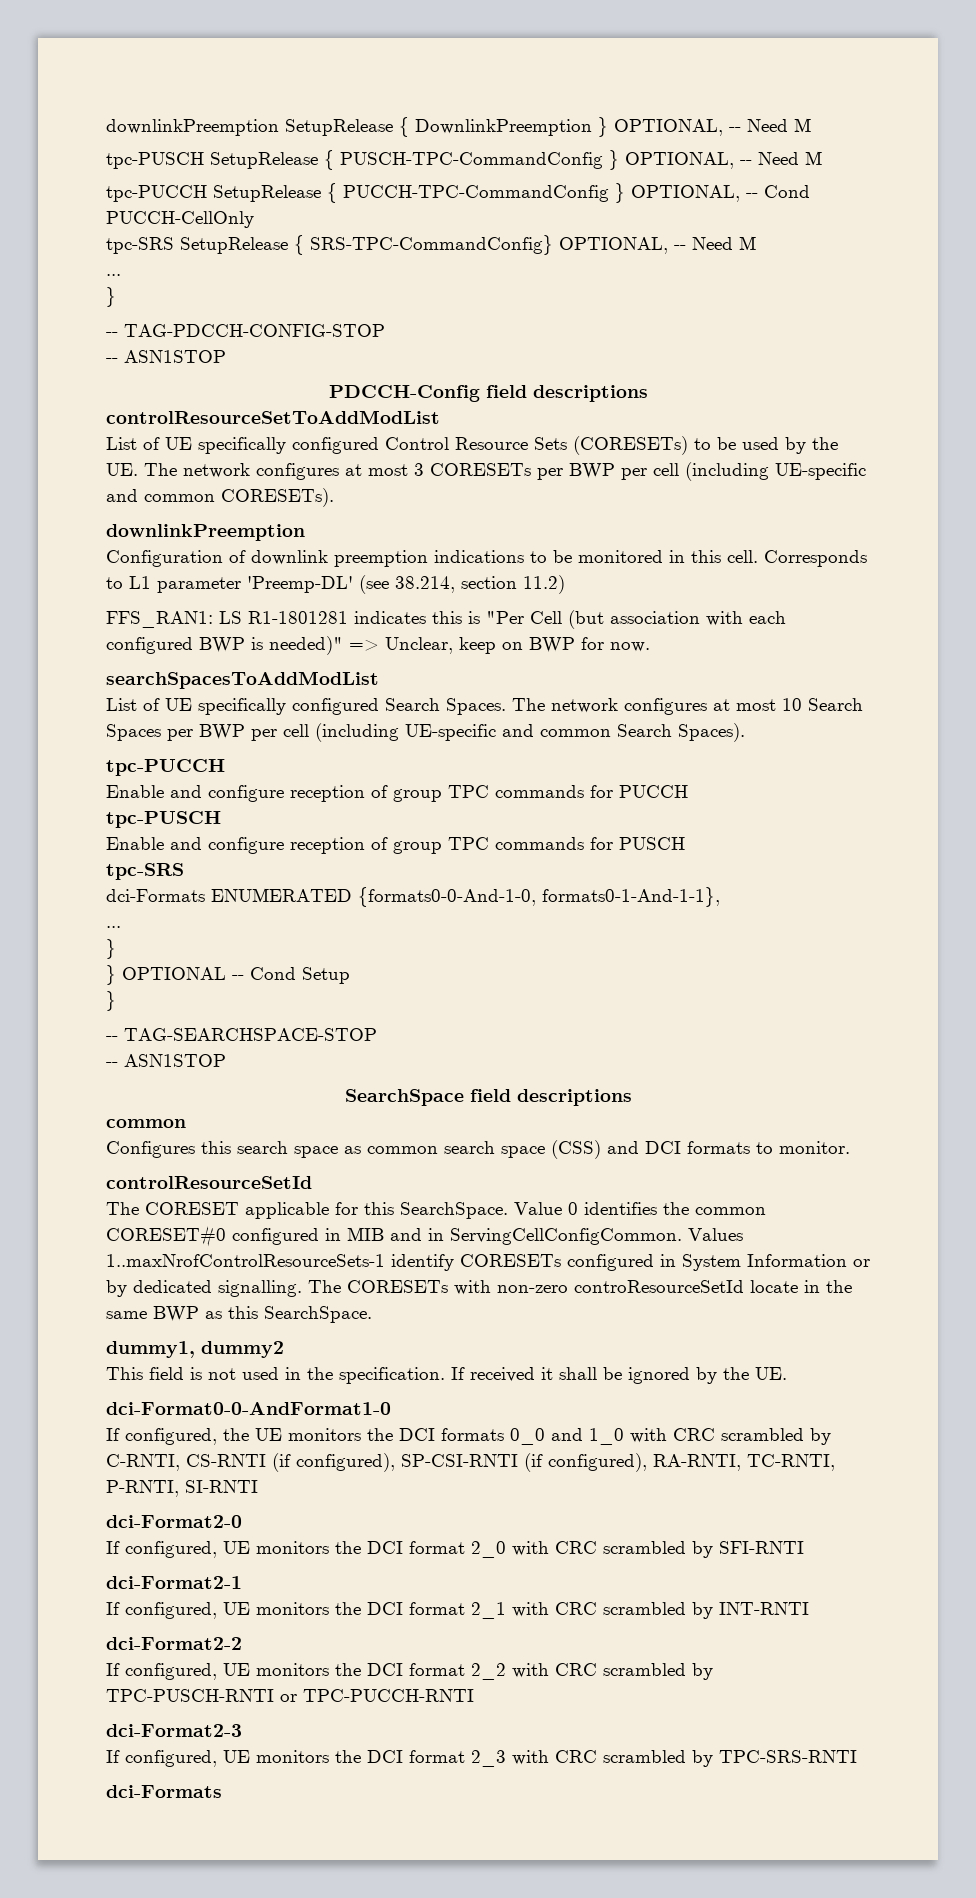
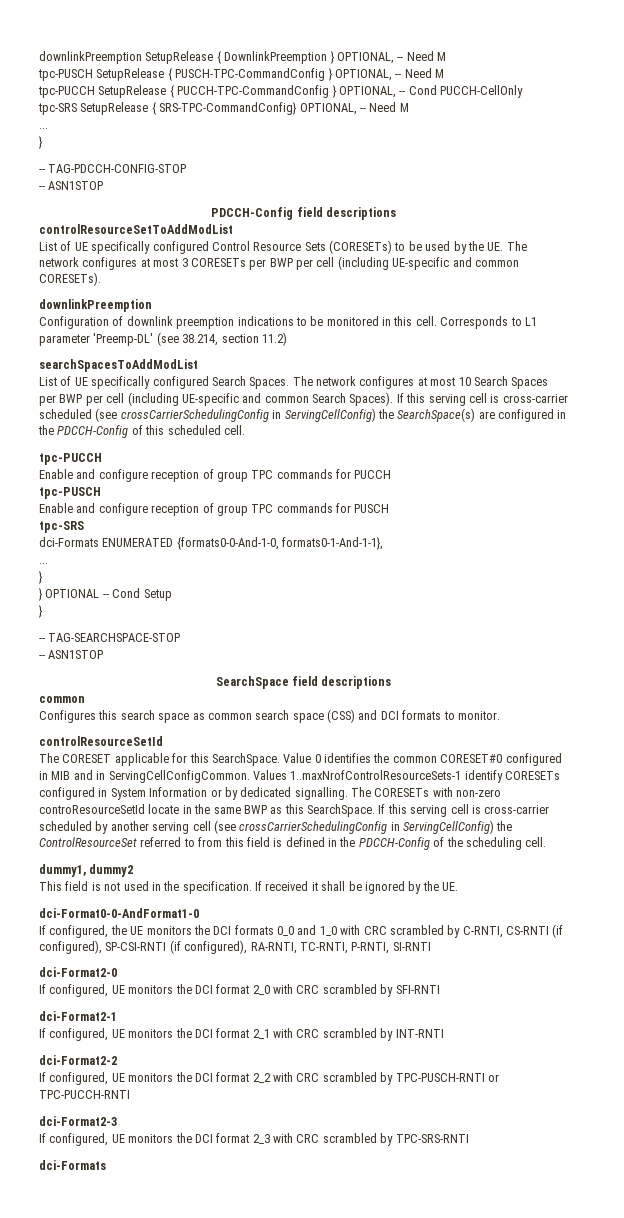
- FFS_RAN1: LS R1-1801281 indicates this is "Per Cell (but association with each configured BWP is needed)" => Unclear, keep on BWP for now.
+ If this serving cell is cross-carrier scheduled (see crossCarrierSchedulingConfig in ServingCellConfig) the SearchSpace(s) are configured in the PDCCH-Config of this scheduled cell.
+ If this serving cell is cross-carrier scheduled by another serving cell (see crossCarrierSchedulingConfig in ServingCellConfig) the ControlResourceSet referred to from this field is defined in the PDCCH-Config of the scheduling cell.

